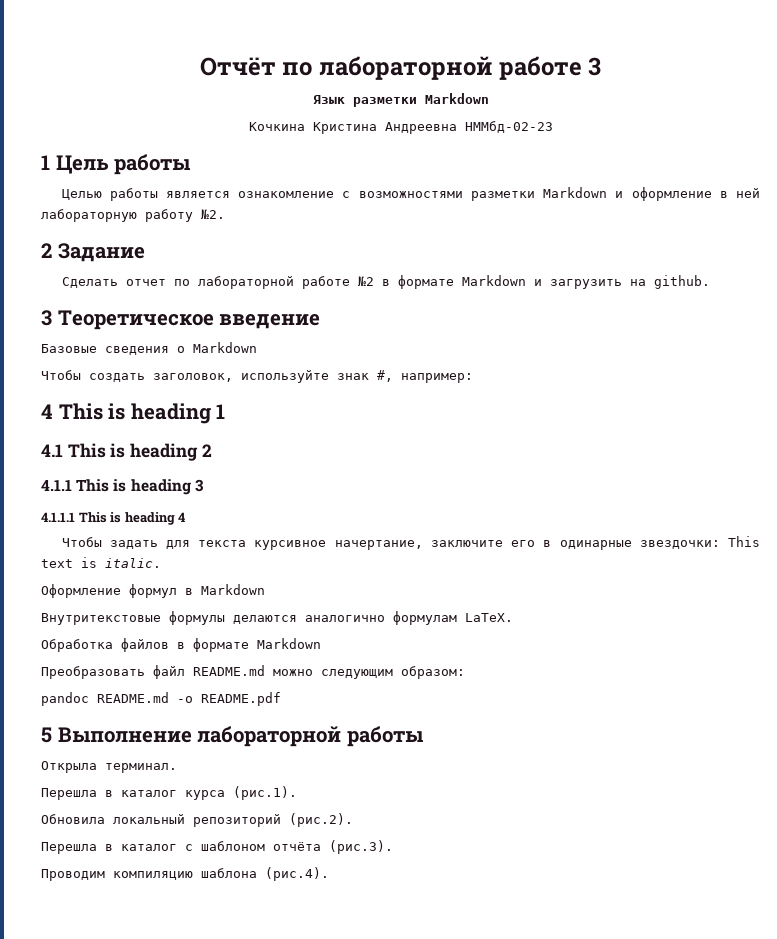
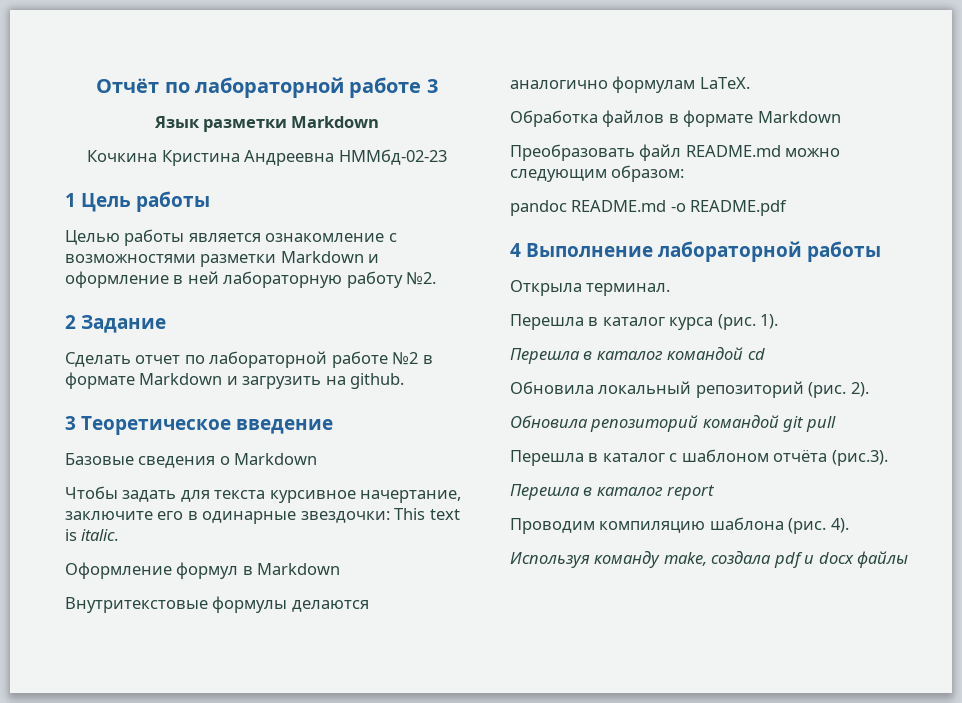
- Чтобы создать заголовок, используйте знак #, например:
- 4 This is heading 1
- 4.1 This is heading 2
- 4.1.1 This is heading 3
- 4.1.1.1 This is heading 4
- 5 Выполнение лабораторной работы
+ 4 Выполнение лабораторной работы
- Перешла в каталог курса (рис.1).
- Обновила локальный репозиторий (рис.2).
+ Перешла в каталог курса (рис. 1).
+ Перешла в каталог командой cd
+ Обновила локальный репозиторий (рис. 2).
+ Обновила репозиторий командой git pull
+ Перешла в каталог report
- Проводим компиляцию шаблона (рис.4).
+ Проводим компиляцию шаблона (рис. 4).
+ Используя команду make, создала pdf и docx файлы

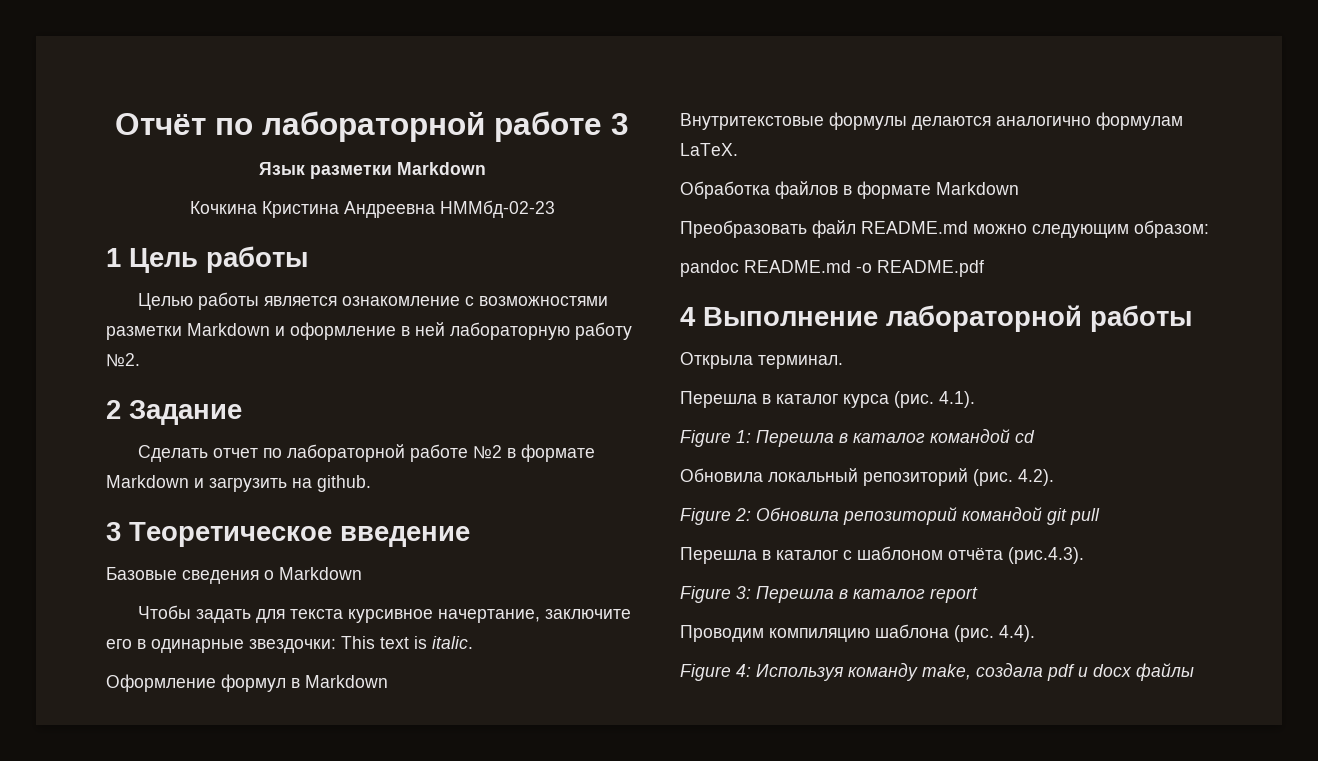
- 1).
- Перешла в каталог командой cd
+ 4.1).
+ Figure 1: Перешла в каталог командой cd
- 2).
- Обновила репозиторий командой git pull
+ 4.2).
+ Figure 2: Обновила репозиторий командой git pull
- Перешла в каталог с шаблоном отчёта (рис.3).
- Перешла в каталог report
+ Перешла в каталог с шаблоном отчёта (рис.4.3).
+ Figure 3: Перешла в каталог report
- 4).
- Используя команду make, создала pdf и docx файлы
+ 4.4).
+ Figure 4: Используя команду make, создала pdf и docx файлы

